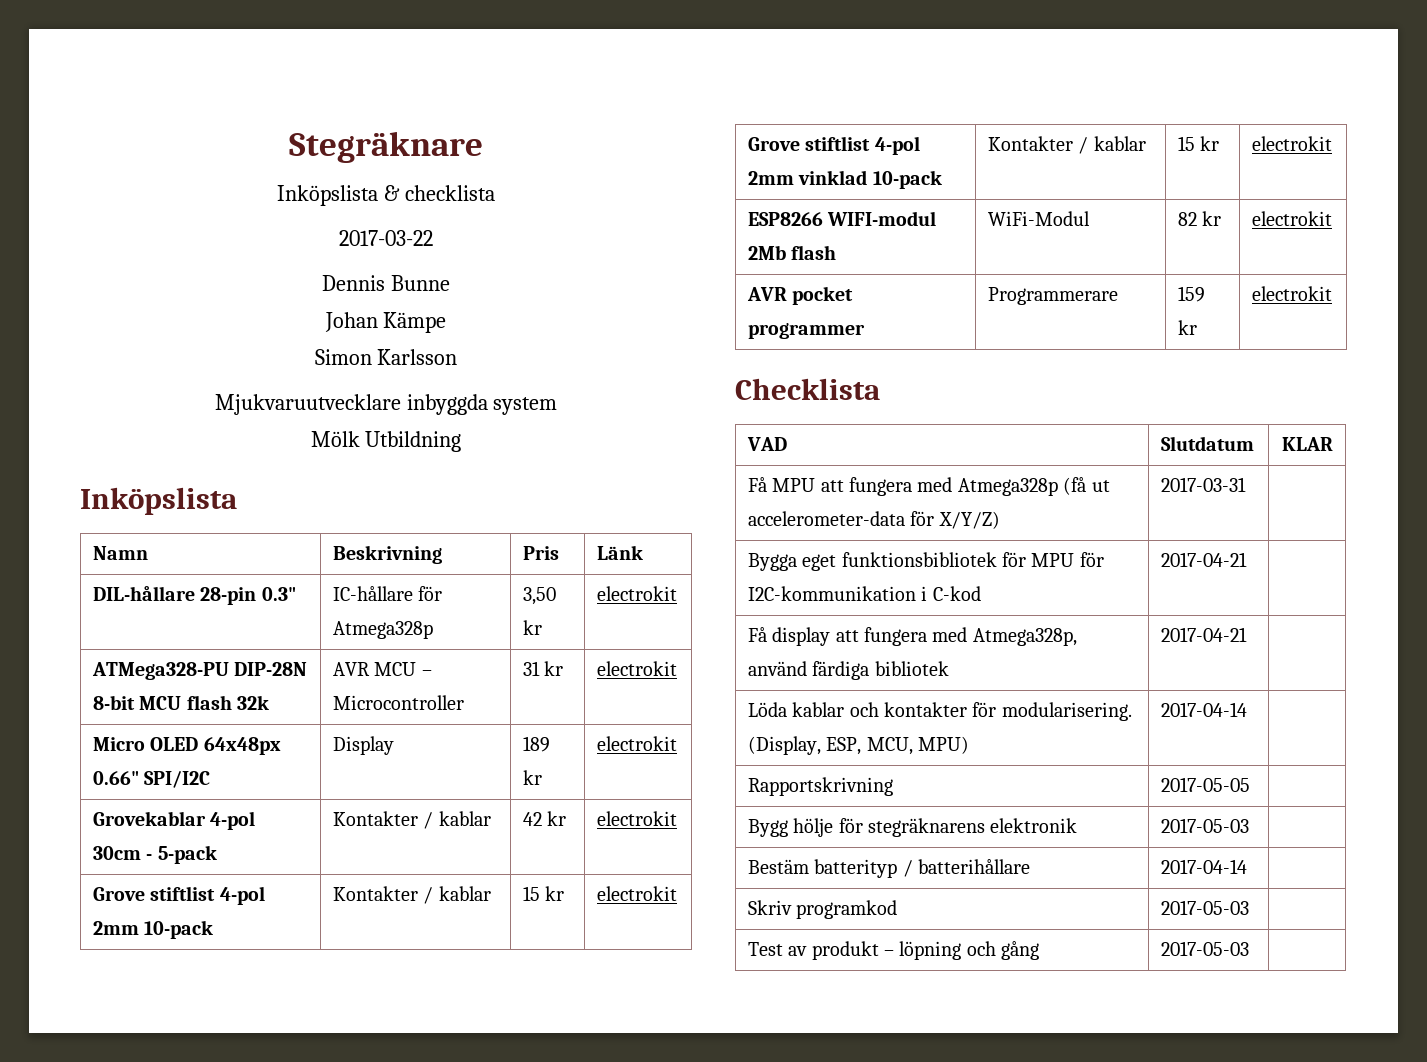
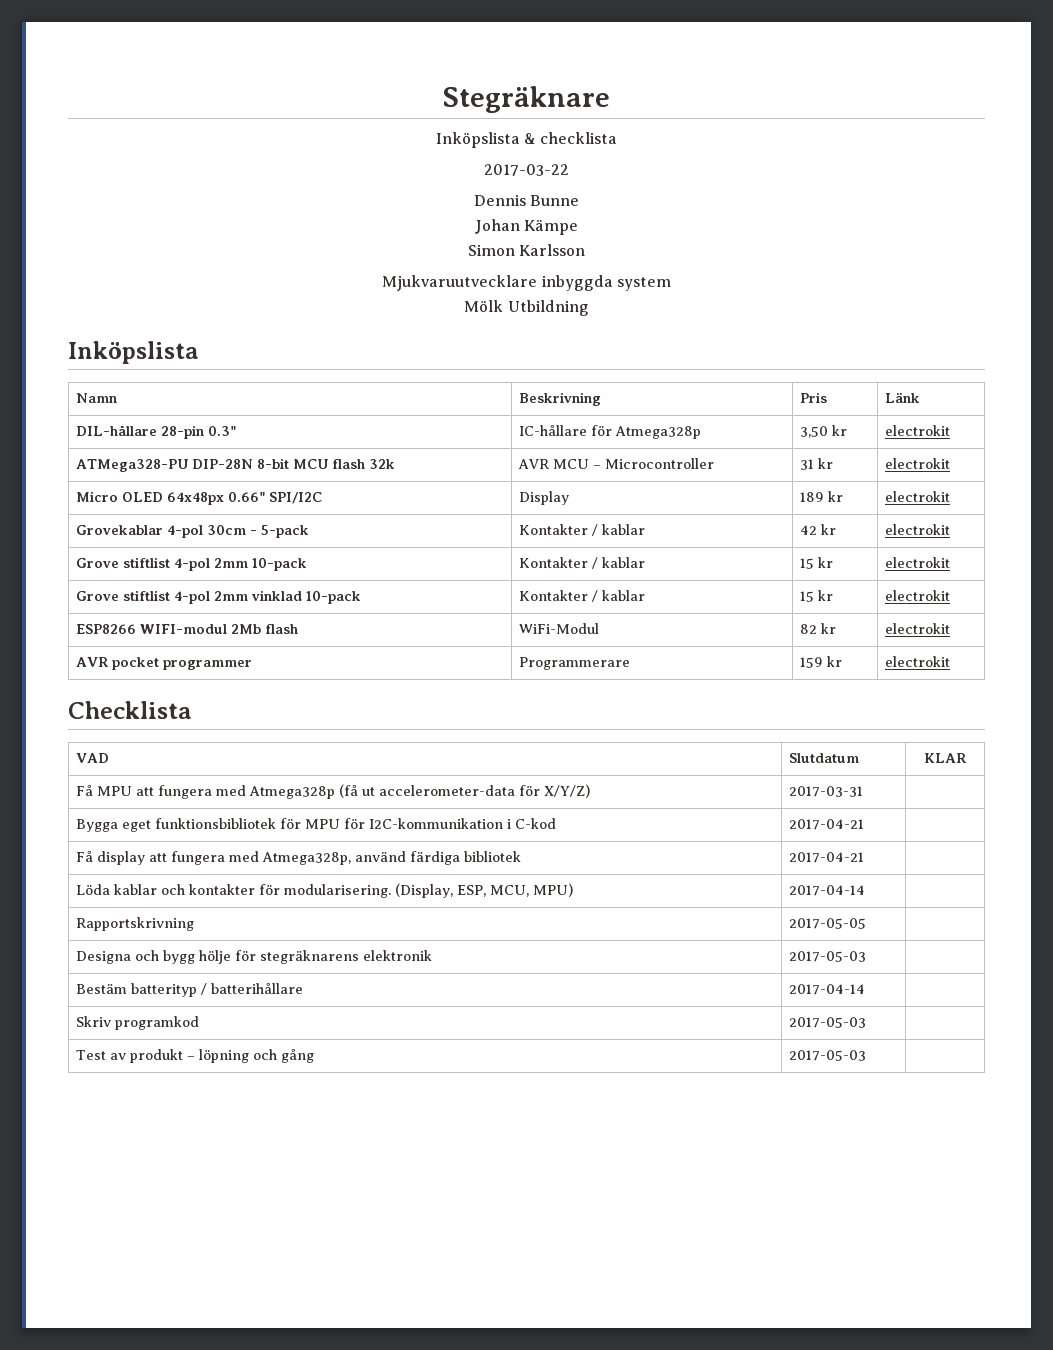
- Bygg hölje för stegräknarens elektronik | 2017-05-03 |
+ Designa och bygg hölje för stegräknarens elektronik | 2017-05-03 |

